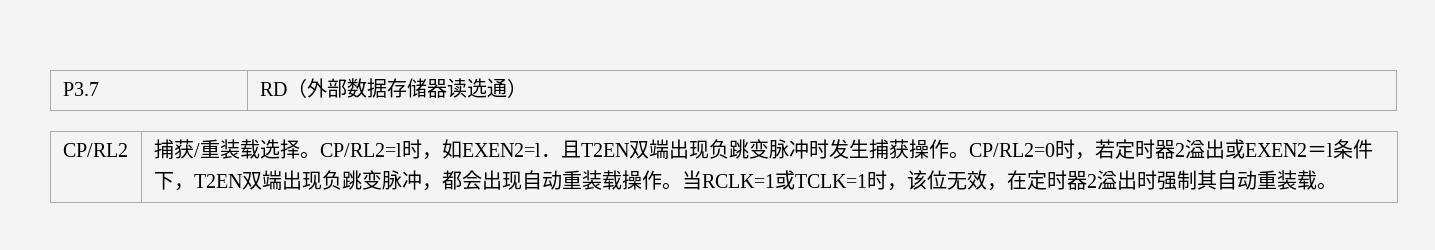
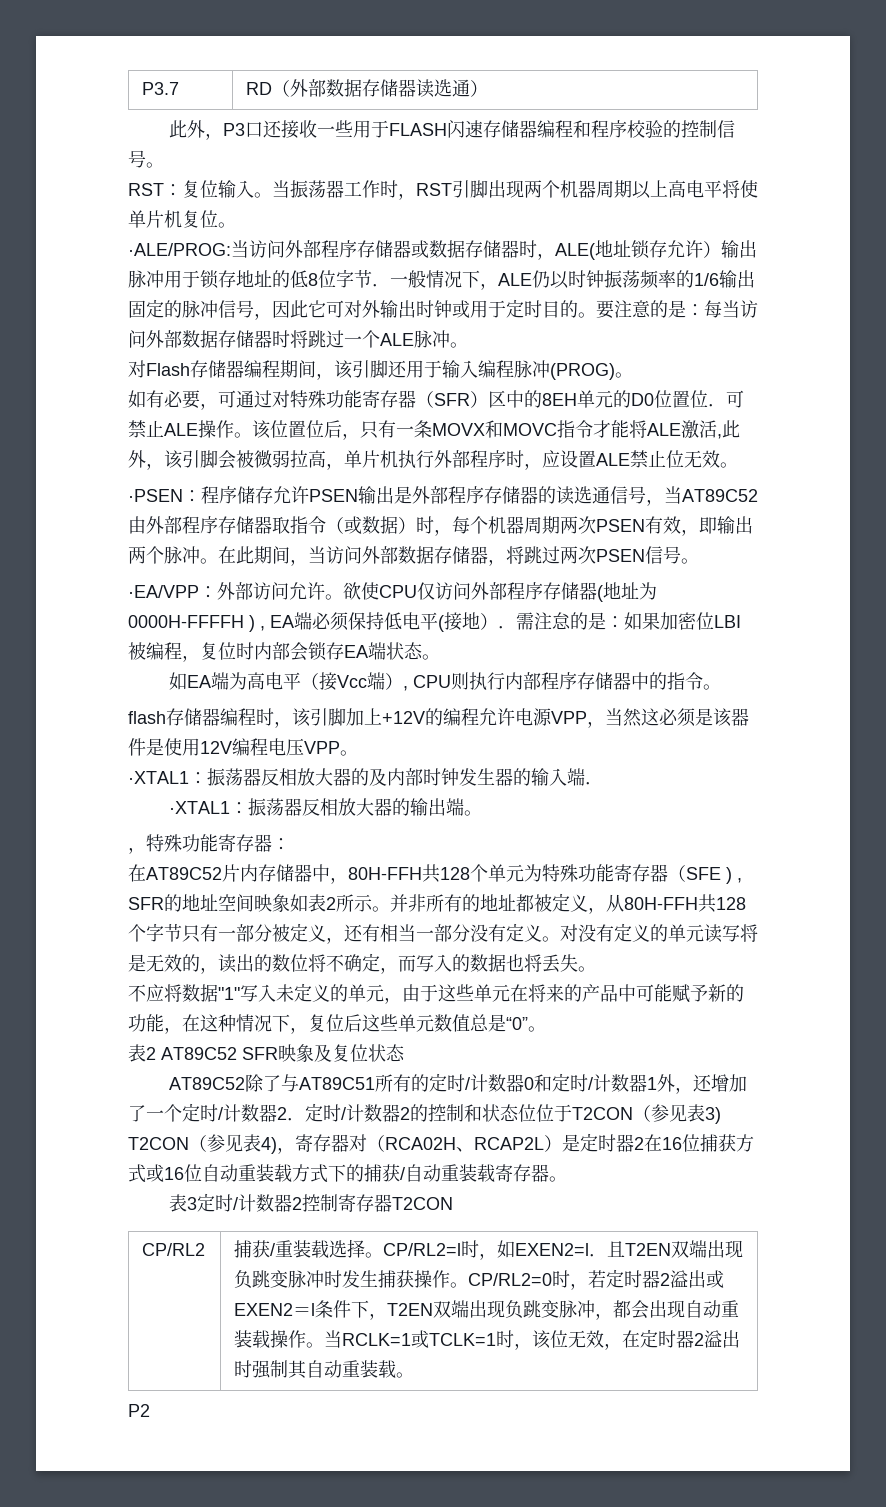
+ 此外，P3口还接收一些用于FLASH闪速存储器编程和程序校验的控制信号。
+ RST：复位输入。当振荡器工作时，RST引脚出现两个机器周期以上高电平将使单片机复位。
+ ·ALE/PROG:当访问外部程序存储器或数据存储器时，ALE(地址锁存允许）输出脉冲用于锁存地址的低8位字节．一般情况下，ALE仍以时钟振荡频率的1/6输出固定的脉冲信号，因此它可对外输出时钟或用于定时目的。要注意的是：每当访问外部数据存储器时将跳过一个ALE脉冲。
+ 对Flash存储器编程期间，该引脚还用于输入编程脉冲(PROG)。
+ 如有必要，可通过对特殊功能寄存器（SFR）区中的8EH单元的D0位置位．可禁止ALE操作。该位置位后，只有一条MOVX和MOVC指令才能将ALE激活,此外，该引脚会被微弱拉高，单片机执行外部程序时，应设置ALE禁止位无效。
+ ·PSEN：程序储存允许PSEN输出是外部程序存储器的读选通信号，当AT89C52由外部程序存储器取指令（或数据）时，每个机器周期两次PSEN有效，即输出两个脉冲。在此期间，当访问外部数据存储器，将跳过两次PSEN信号。
+ ·EA/VPP：外部访问允许。欲使CPU仅访问外部程序存储器(地址为0000H-FFFFH ) , EA端必须保持低电平(接地）．需注怠的是：如果加密位LBI被编程，复位时内部会锁存EA端状态。
+ 如EA端为高电平（接Vcc端）, CPU则执行内部程序存储器中的指令。
+ flash存储器编程时，该引脚加上+12V的编程允许电源VPP，当然这必须是该器件是使用12V编程电压VPP。
+ ·XTAL1：振荡器反相放大器的及内部时钟发生器的输入端．
+ ·XTAL1：振荡器反相放大器的输出端。
+ ，特殊功能寄存器：
+ 在AT89C52片内存储器中，80H-FFH共128个单元为特殊功能寄存器（SFE ) , SFR的地址空间映象如表2所示。并非所有的地址都被定义，从80H-FFH共128个字节只有一部分被定义，还有相当一部分没有定义。对没有定义的单元读写将是无效的，读出的数位将不确定，而写入的数据也将丢失。
+ 不应将数据"1"写入未定义的单元，由于这些单元在将来的产品中可能赋予新的功能，在这种情况下，复位后这些单元数值总是“0”。
+ 表2 AT89C52 SFR映象及复位状态
+ AT89C52除了与AT89C51所有的定时/计数器0和定时/计数器1外，还增加了一个定时/计数器2．定时/计数器2的控制和状态位位于T2CON（参见表3) T2CON（参见表4)，寄存器对（RCA02H、RCAP2L）是定时器2在16位捕获方式或16位自动重装载方式下的捕获/自动重装载寄存器。
+ 表3定时/计数器2控制寄存器T2CON
+ P2

